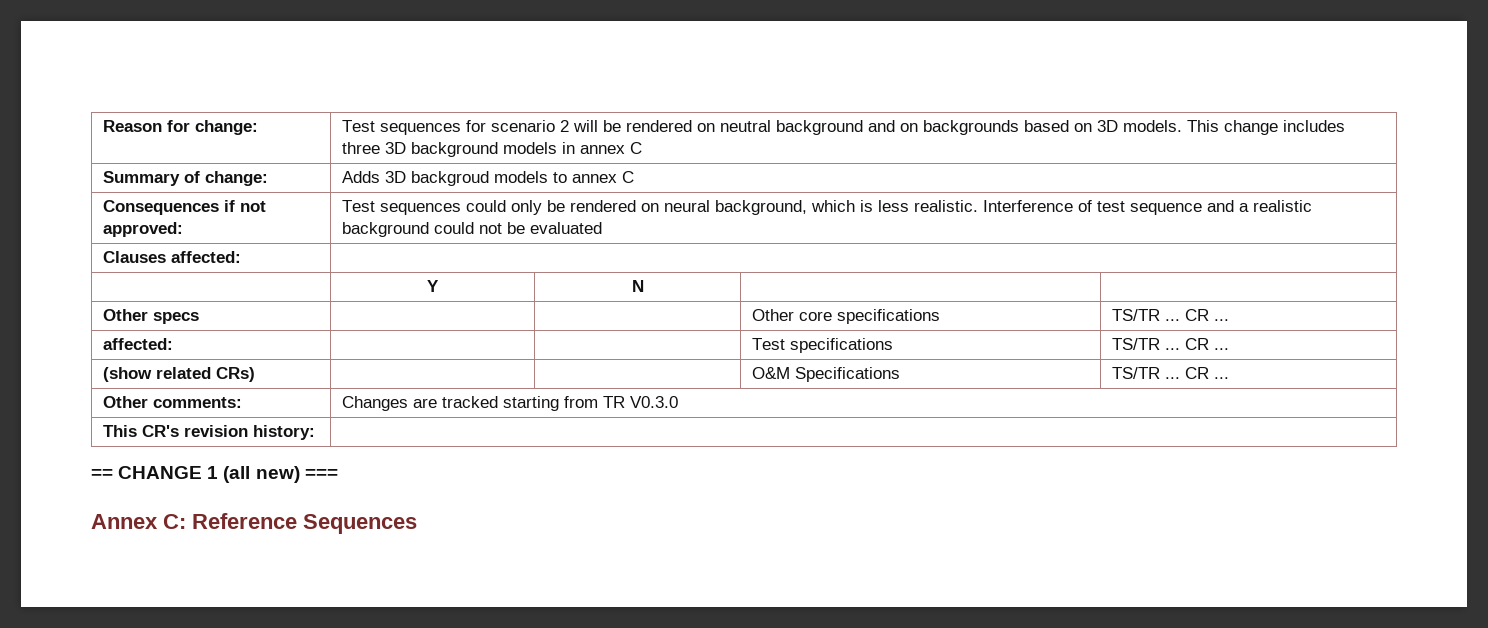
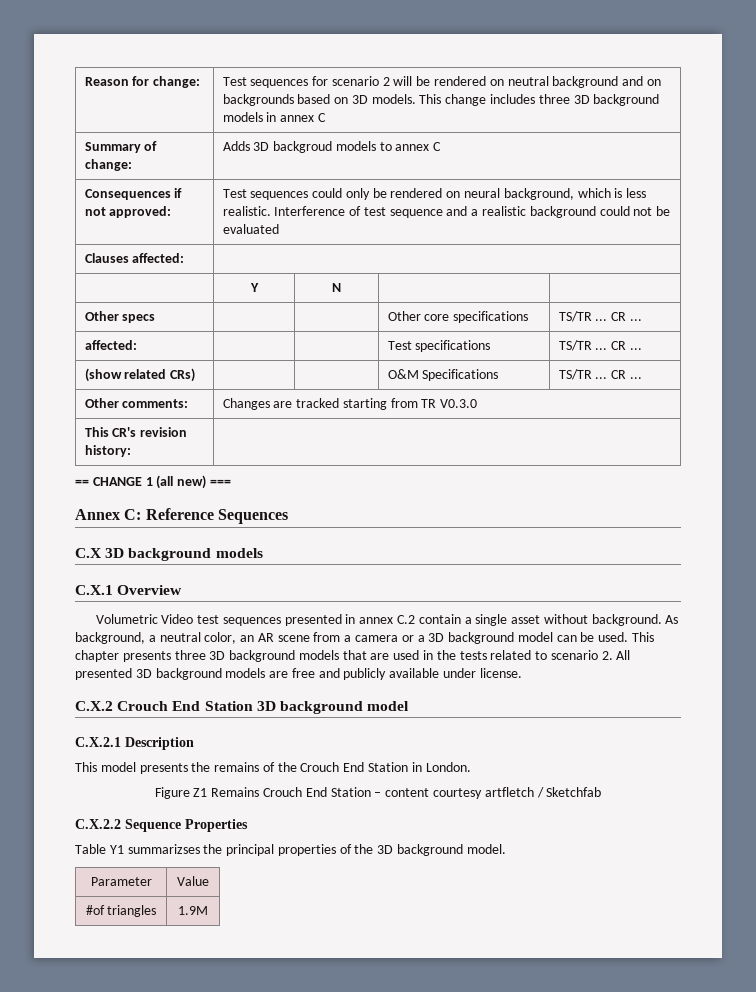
+ C.X 3D background models
+ C.X.1 Overview
+ Volumetric Video test sequences presented in annex C.2 contain a single asset without background. As background, a neutral color, an AR scene from a camera or a 3D background model can be used. This chapter presents three 3D background models that are used in the tests related to scenario 2. All presented 3D background models are free and publicly available under license.
+ C.X.2 Crouch End Station 3D background model
+ C.X.2.1 Description
+ This model presents the remains of the Crouch End Station in London.
+ Figure Z1 Remains Crouch End Station – content courtesy artfletch / Sketchfab
+ C.X.2.2 Sequence Properties
+ Table Y1 summarizses the principal properties of the 3D background model.
+ Parameter | Value
+ #of triangles | 1.9M

